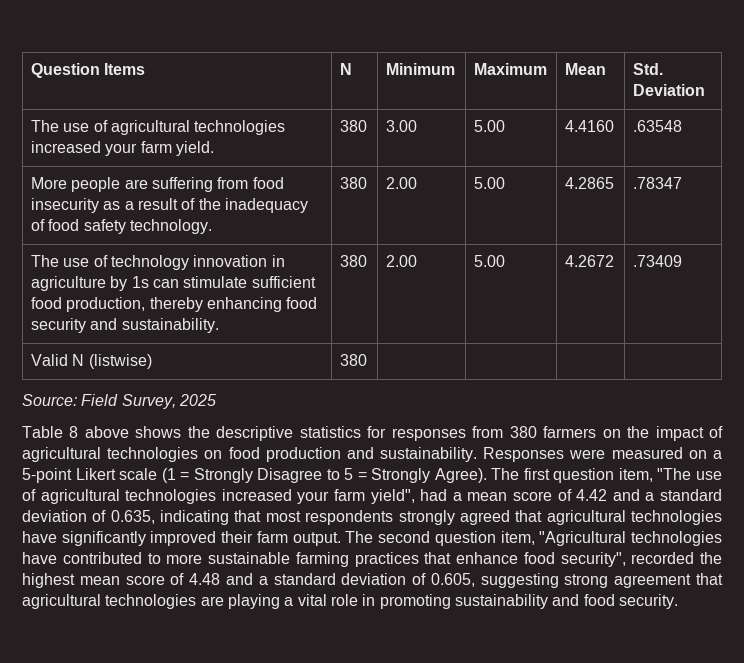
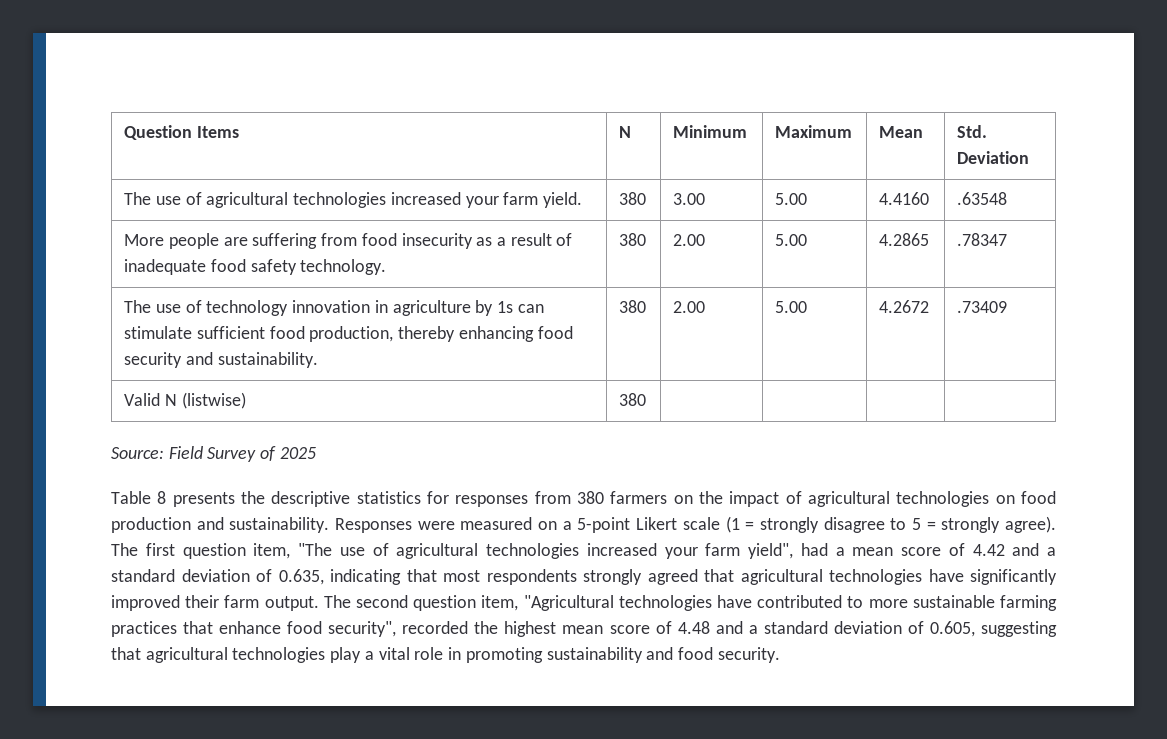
- More people are suffering from food insecurity as a result of the inadequacy of food safety technology. | 380 | 2.00 | 5.00 | 4.2865 | .78347
+ More people are suffering from food insecurity as a result of inadequate food safety technology. | 380 | 2.00 | 5.00 | 4.2865 | .78347
- Source: Field Survey, 2025
+ Source: Field Survey of 2025
- Table 8 above shows the descriptive statistics for responses from 380 farmers on the impact of agricultural technologies on food production and sustainability.
+ Table 8 presents the descriptive statistics for responses from 380 farmers on the impact of agricultural technologies on food production and sustainability.
- Responses were measured on a 5-point Likert scale (1 = Strongly Disagree to 5 = Strongly Agree).
+ Responses were measured on a 5-point Likert scale (1 = strongly disagree to 5 = strongly agree).
- The second question item, "Agricultural technologies have contributed to more sustainable farming practices that enhance food security", recorded the highest mean score of 4.48 and a standard deviation of 0.605, suggesting strong agreement that agricultural technologies are playing a vital role in promoting sustainability and food security.
+ The second question item, "Agricultural technologies have contributed to more sustainable farming practices that enhance food security", recorded the highest mean score of 4.48 and a standard deviation of 0.605, suggesting that agricultural technologies play a vital role in promoting sustainability and food security.

